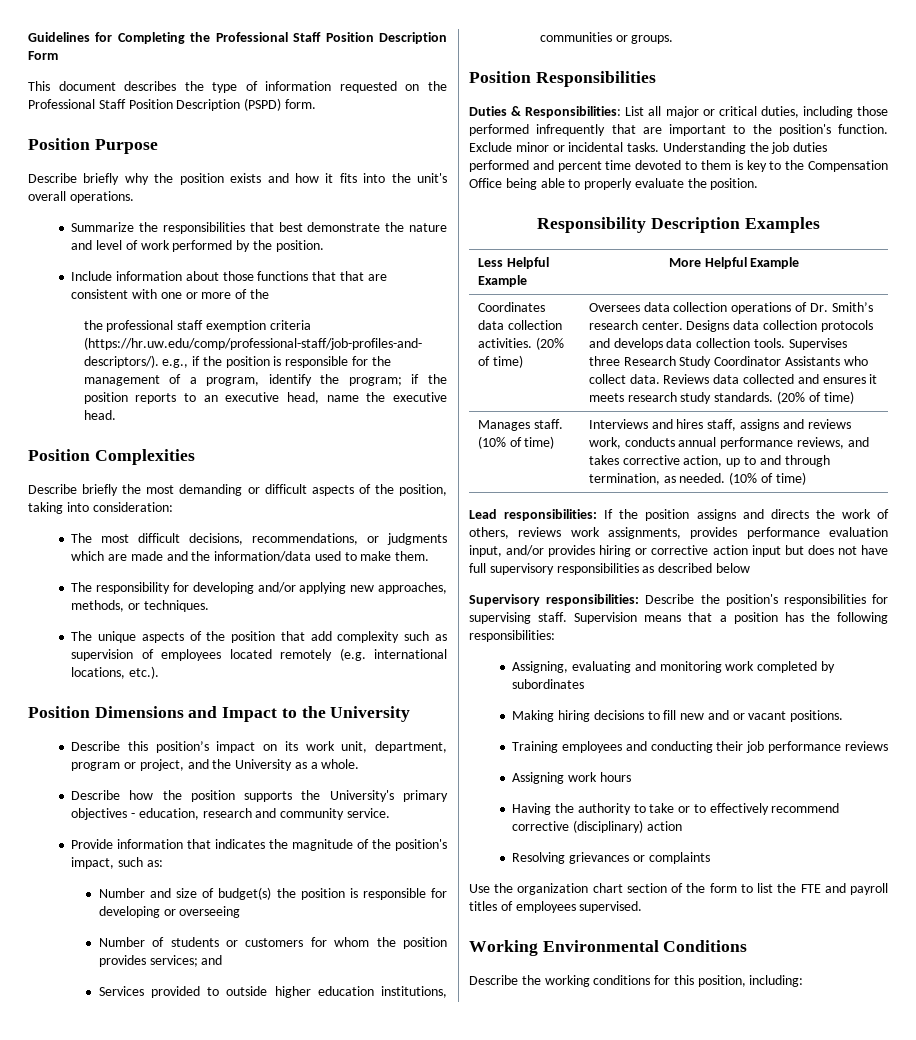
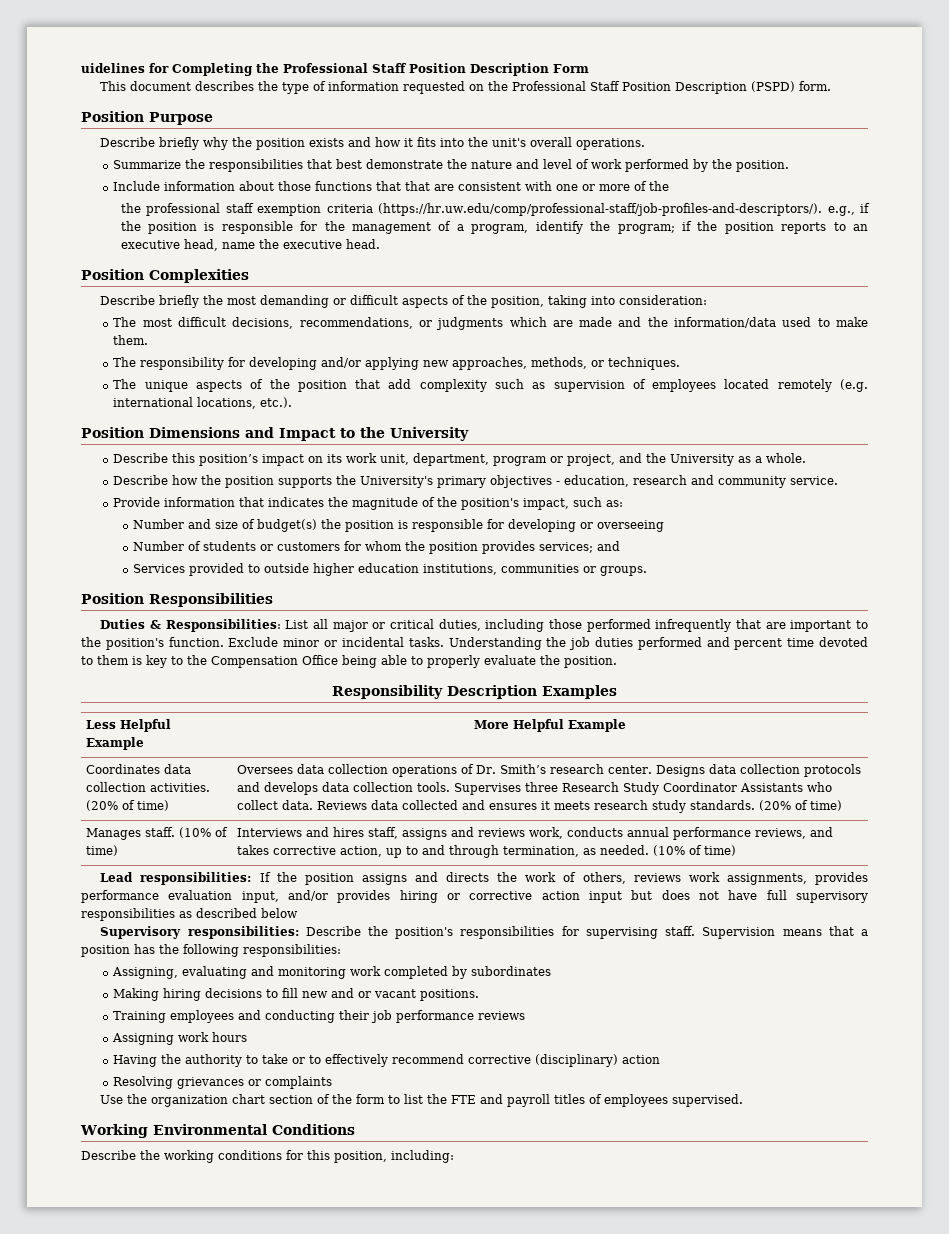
- Guidelines for Completing the Professional Staff Position Description Form
+ uidelines for Completing the Professional Staff Position Description Form

